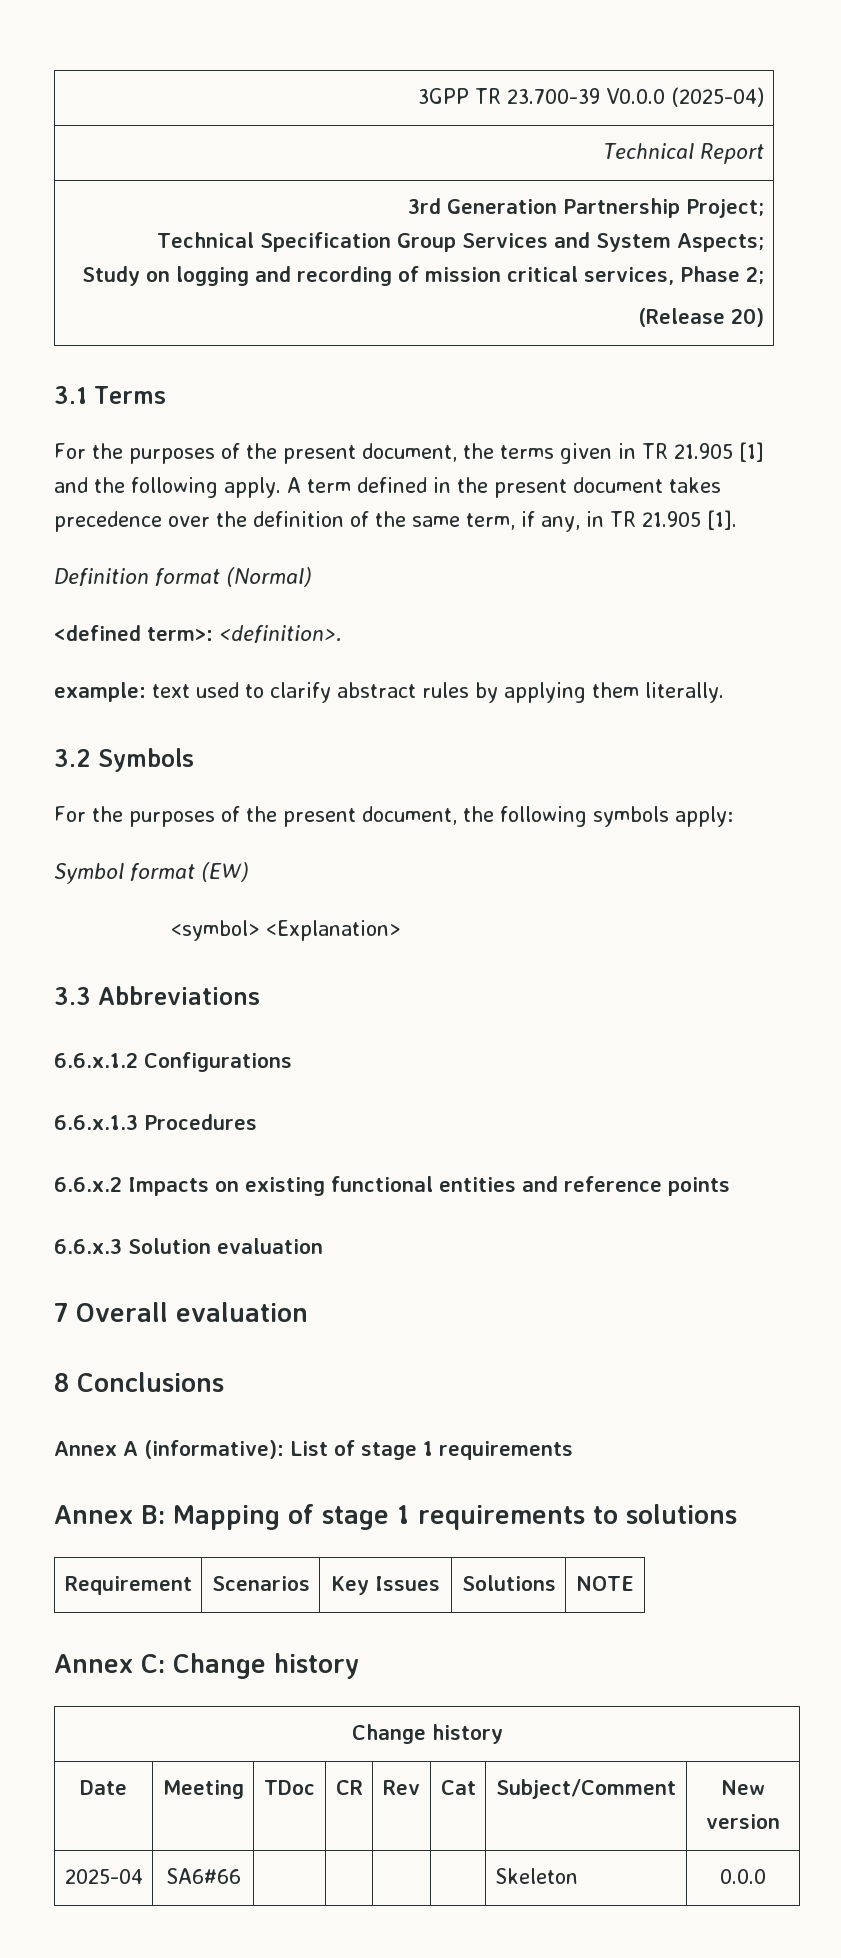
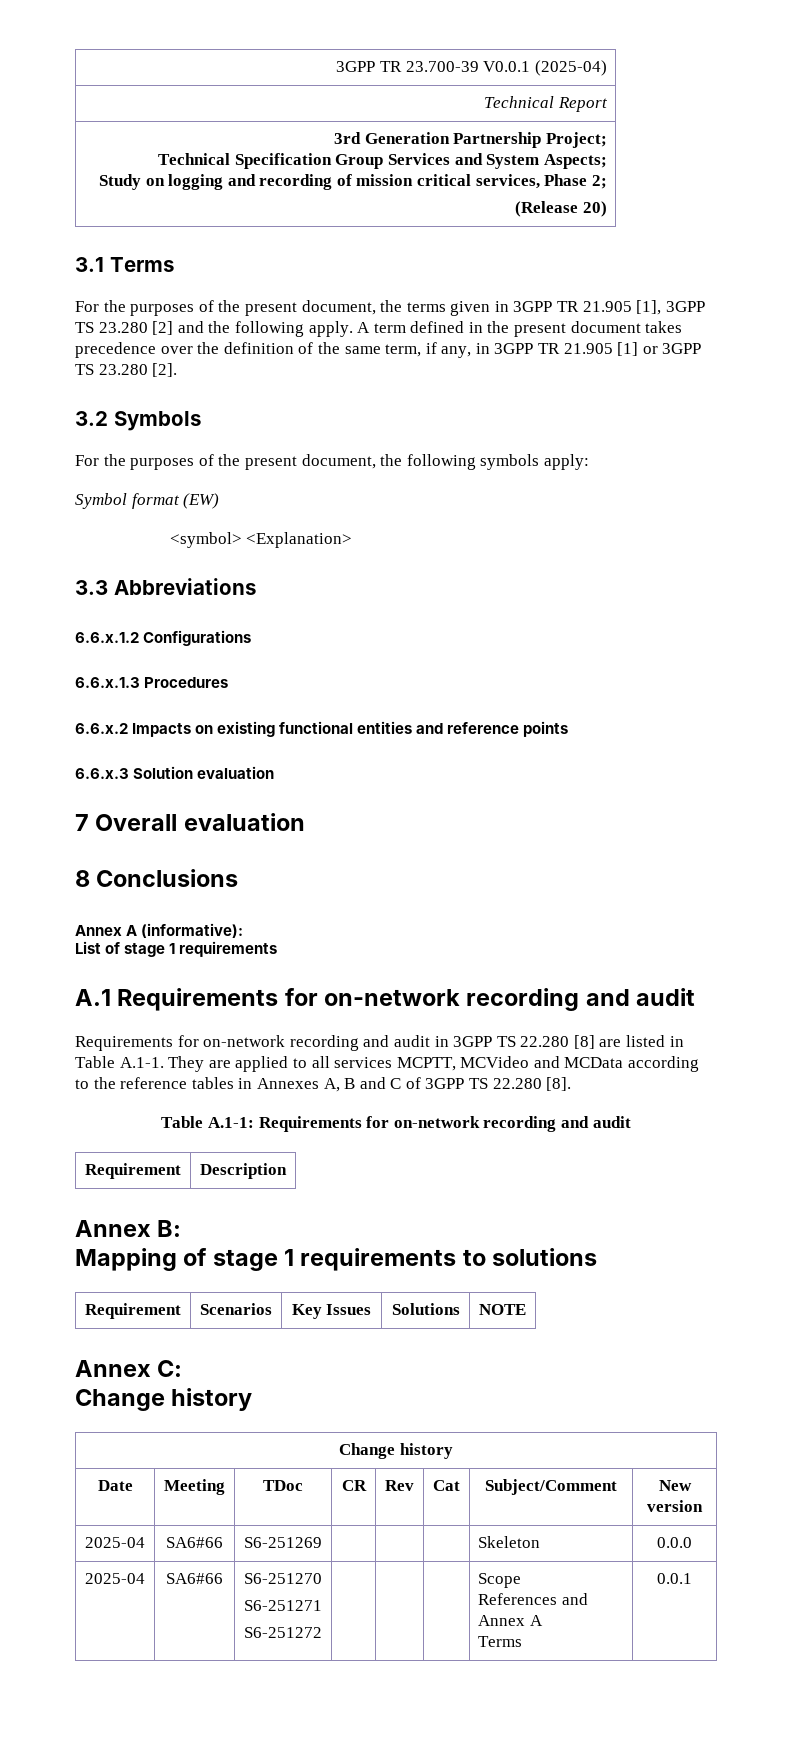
- 3GPP TR 23.700-39 V0.0.0 (2025-04)
+ 3GPP TR 23.700-39 V0.0.1 (2025-04)
- For the purposes of the present document, the terms given in TR 21.905 [1] and the following apply.
+ For the purposes of the present document, the terms given in 3GPP TR 21.905 [1], 3GPP TS 23.280 [2] and the following apply.
- A term defined in the present document takes precedence over the definition of the same term, if any, in TR 21.905 [1].
- Definition format (Normal)
- <defined term>: <definition>.
- example: text used to clarify abstract rules by applying them literally.
+ A term defined in the present document takes precedence over the definition of the same term, if any, in 3GPP TR 21.905 [1] or 3GPP TS 23.280 [2].
- Annex A (informative): List of stage 1 requirements
+ Annex A (informative):
+ List of stage 1 requirements
+ A.1 Requirements for on-network recording and audit
+ Requirements for on-network recording and audit in 3GPP TS 22.280 [8] are listed in Table A.1-1. They are applied to all services MCPTT, MCVideo and MCData according to the reference tables in Annexes A, B and C of 3GPP TS 22.280 [8].
+ Table A.1-1: Requirements for on-network recording and audit
+ Requirement | Description
- Annex B: Mapping of stage 1 requirements to solutions
+ Annex B:
+ Mapping of stage 1 requirements to solutions
- Annex C: Change history
+ Annex C:
+ Change history
- 2025-04 | SA6#66 | | | | | Skeleton | 0.0.0
+ 2025-04 | SA6#66 | S6-251269 | | | | Skeleton | 0.0.0
+ 2025-04 | SA6#66 | S6-251270
+ S6-251271
+ S6-251272 | | | | Scope
+ References and Annex A
+ Terms | 0.0.1

